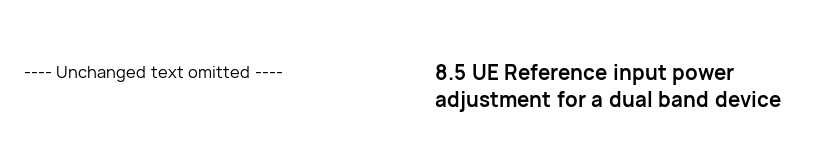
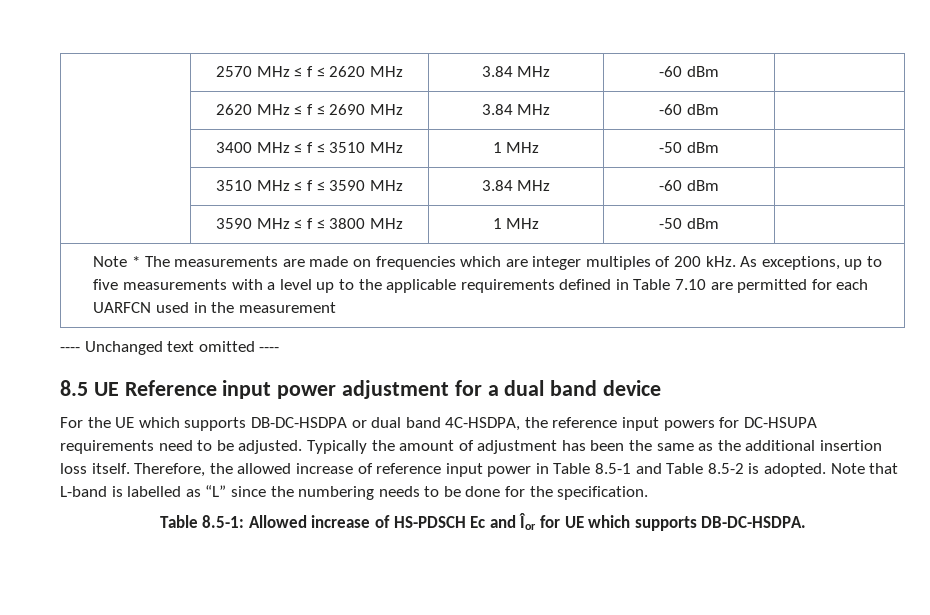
+ | 2570 MHz ≤ f ≤ 2620 MHz | 3.84 MHz | -60 dBm |
+ | 2620 MHz ≤ f ≤ 2690 MHz | 3.84 MHz | -60 dBm |
+ | 3400 MHz ≤ f ≤ 3510 MHz | 1 MHz | -50 dBm |
+ | 3510 MHz ≤ f ≤ 3590 MHz | 3.84 MHz | -60 dBm |
+ | 3590 MHz ≤ f ≤ 3800 MHz | 1 MHz | -50 dBm |
+ Note * The measurements are made on frequencies which are integer multiples of 200 kHz. As exceptions, up to five measurements with a level up to the applicable requirements defined in Table 7.10 are permitted for each UARFCN used in the measurement
+ For the UE which supports DB-DC-HSDPA or dual band 4C-HSDPA, the reference input powers for DC-HSUPA requirements need to be adjusted. Typically the amount of adjustment has been the same as the additional insertion loss itself. Therefore, the allowed increase of reference input power in Table 8.5-1 and Table 8.5-2 is adopted. Note that L-band is labelled as “L” since the numbering needs to be done for the specification.
+ Table 8.5-1: Allowed increase of HS-PDSCH Ec and Îor for UE which supports DB-DC-HSDPA.

